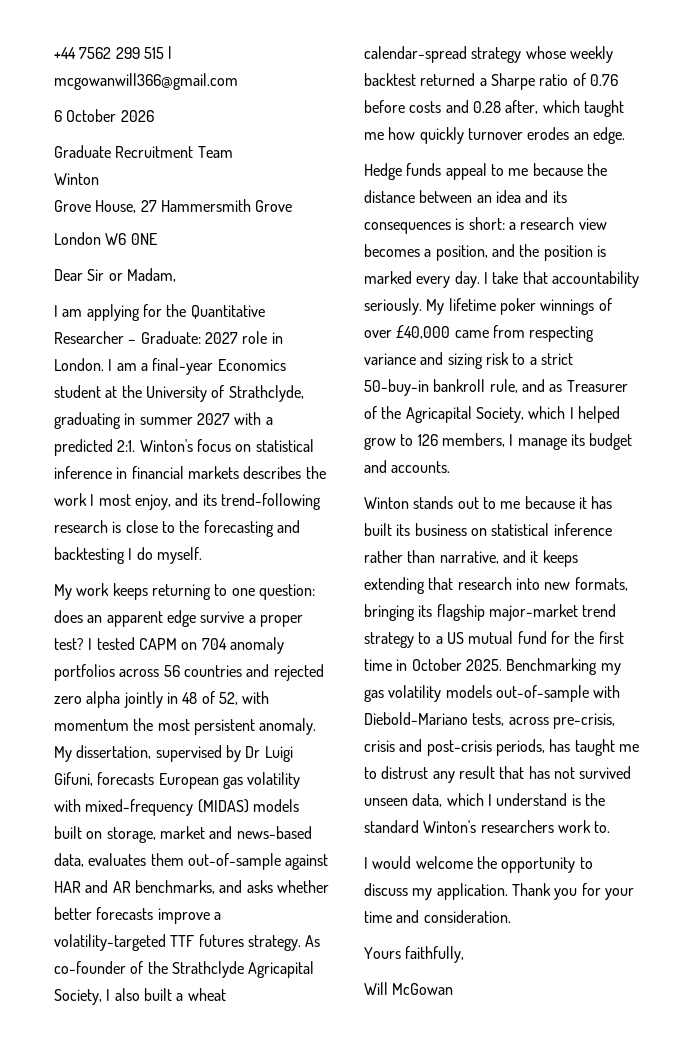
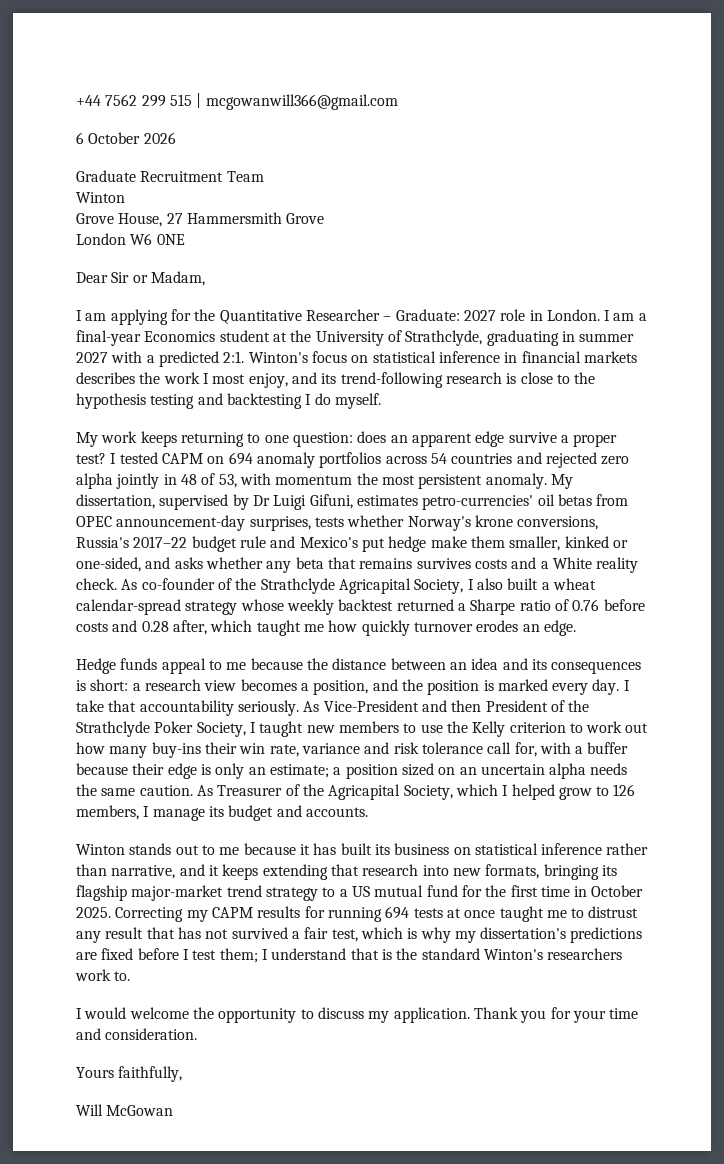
- Winton's focus on statistical inference in financial markets describes the work I most enjoy, and its trend-following research is close to the forecasting and backtesting I do myself.
+ Winton's focus on statistical inference in financial markets describes the work I most enjoy, and its trend-following research is close to the hypothesis testing and backtesting I do myself.
- I tested CAPM on 704 anomaly portfolios across 56 countries and rejected zero alpha jointly in 48 of 52, with momentum the most persistent anomaly.
+ I tested CAPM on 694 anomaly portfolios across 54 countries and rejected zero alpha jointly in 48 of 53, with momentum the most persistent anomaly.
- My dissertation, supervised by Dr Luigi Gifuni, forecasts European gas volatility with mixed-frequency (MIDAS) models built on storage, market and news-based data, evaluates them out-of-sample against HAR and AR benchmarks, and asks whether better forecasts improve a volatility-targeted TTF futures strategy.
+ My dissertation, supervised by Dr Luigi Gifuni, estimates petro-currencies' oil betas from OPEC announcement-day surprises, tests whether Norway's krone conversions, Russia's 2017–22 budget rule and Mexico's put hedge make them smaller, kinked or one-sided, and asks whether any beta that remains survives costs and a White reality check.
- My lifetime poker winnings of over £40,000 came from respecting variance and sizing risk to a strict 50-buy-in bankroll rule, and as Treasurer of the Agricapital Society, which I helped grow to 126 members, I manage its budget and accounts.
+ As Vice-President and then President of the Strathclyde Poker Society, I taught new members to use the Kelly criterion to work out how many buy-ins their win rate, variance and risk tolerance call for, with a buffer because their edge is only an estimate; a position sized on an uncertain alpha needs the same caution. As Treasurer of the Agricapital Society, which I helped grow to 126 members, I manage its budget and accounts.
- Benchmarking my gas volatility models out-of-sample with Diebold-Mariano tests, across pre-crisis, crisis and post-crisis periods, has taught me to distrust any result that has not survived unseen data, which I understand is the standard Winton's researchers work to.
+ Correcting my CAPM results for running 694 tests at once taught me to distrust any result that has not survived a fair test, which is why my dissertation's predictions are fixed before I test them; I understand that is the standard Winton's researchers work to.

